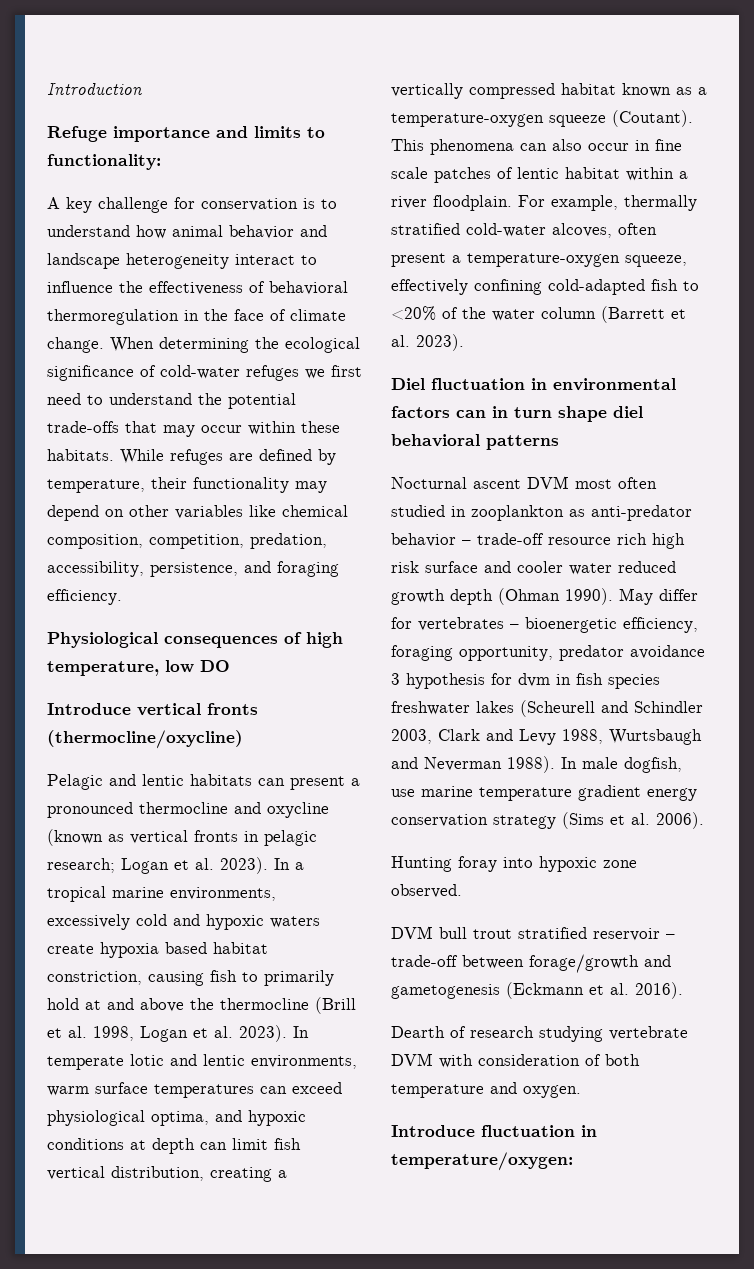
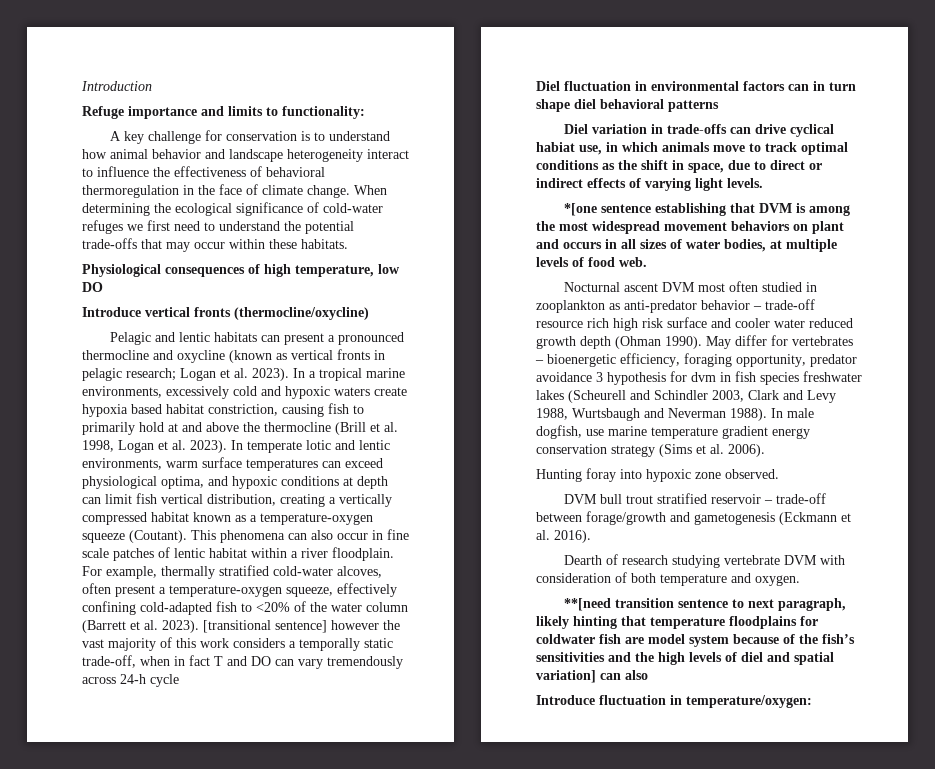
- While refuges are defined by temperature, their functionality may depend on other variables like chemical composition, competition, predation, accessibility, persistence, and foraging efficiency.
+ [transitional sentence] however the vast majority of this work considers a temporally static trade-off, when in fact T and DO can vary tremendously across 24-h cycle
+ Diel variation in trade-offs can drive cyclical habiat use, in which animals move to track optimal conditions as the shift in space, due to direct or indirect effects of varying light levels.
+ *[one sentence establishing that DVM is among the most widespread movement behaviors on plant and occurs in all sizes of water bodies, at multiple levels of food web.
+ **[need transition sentence to next paragraph, likely hinting that temperature floodplains for coldwater fish are model system because of the fish’s sensitivities and the high levels of diel and spatial variation] can also

